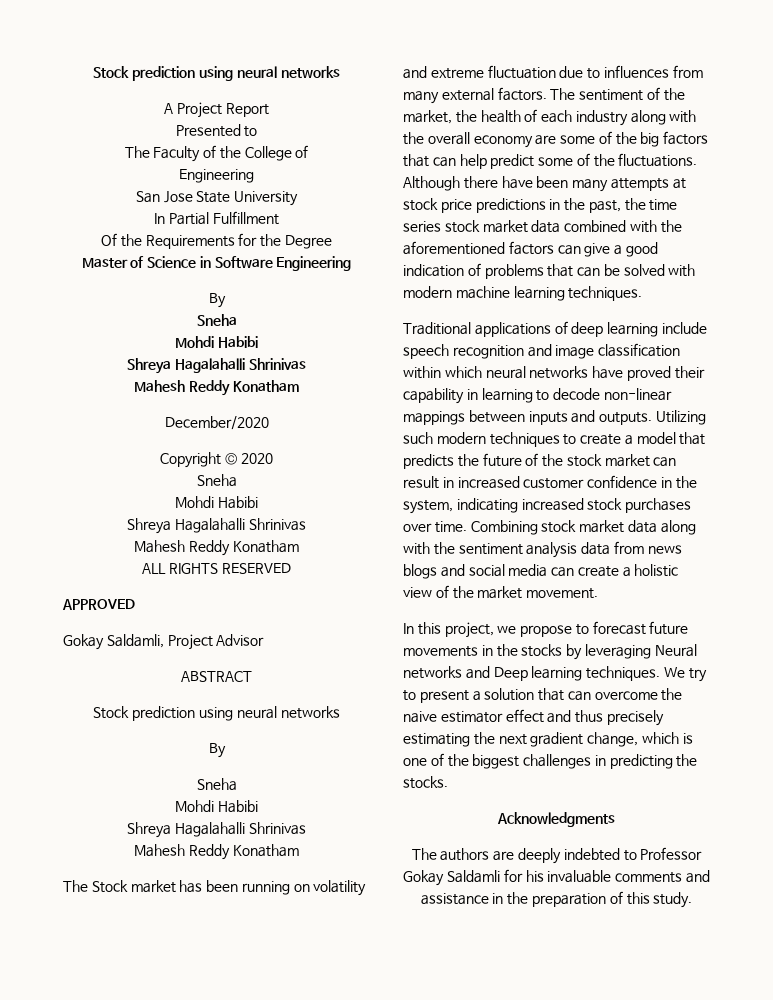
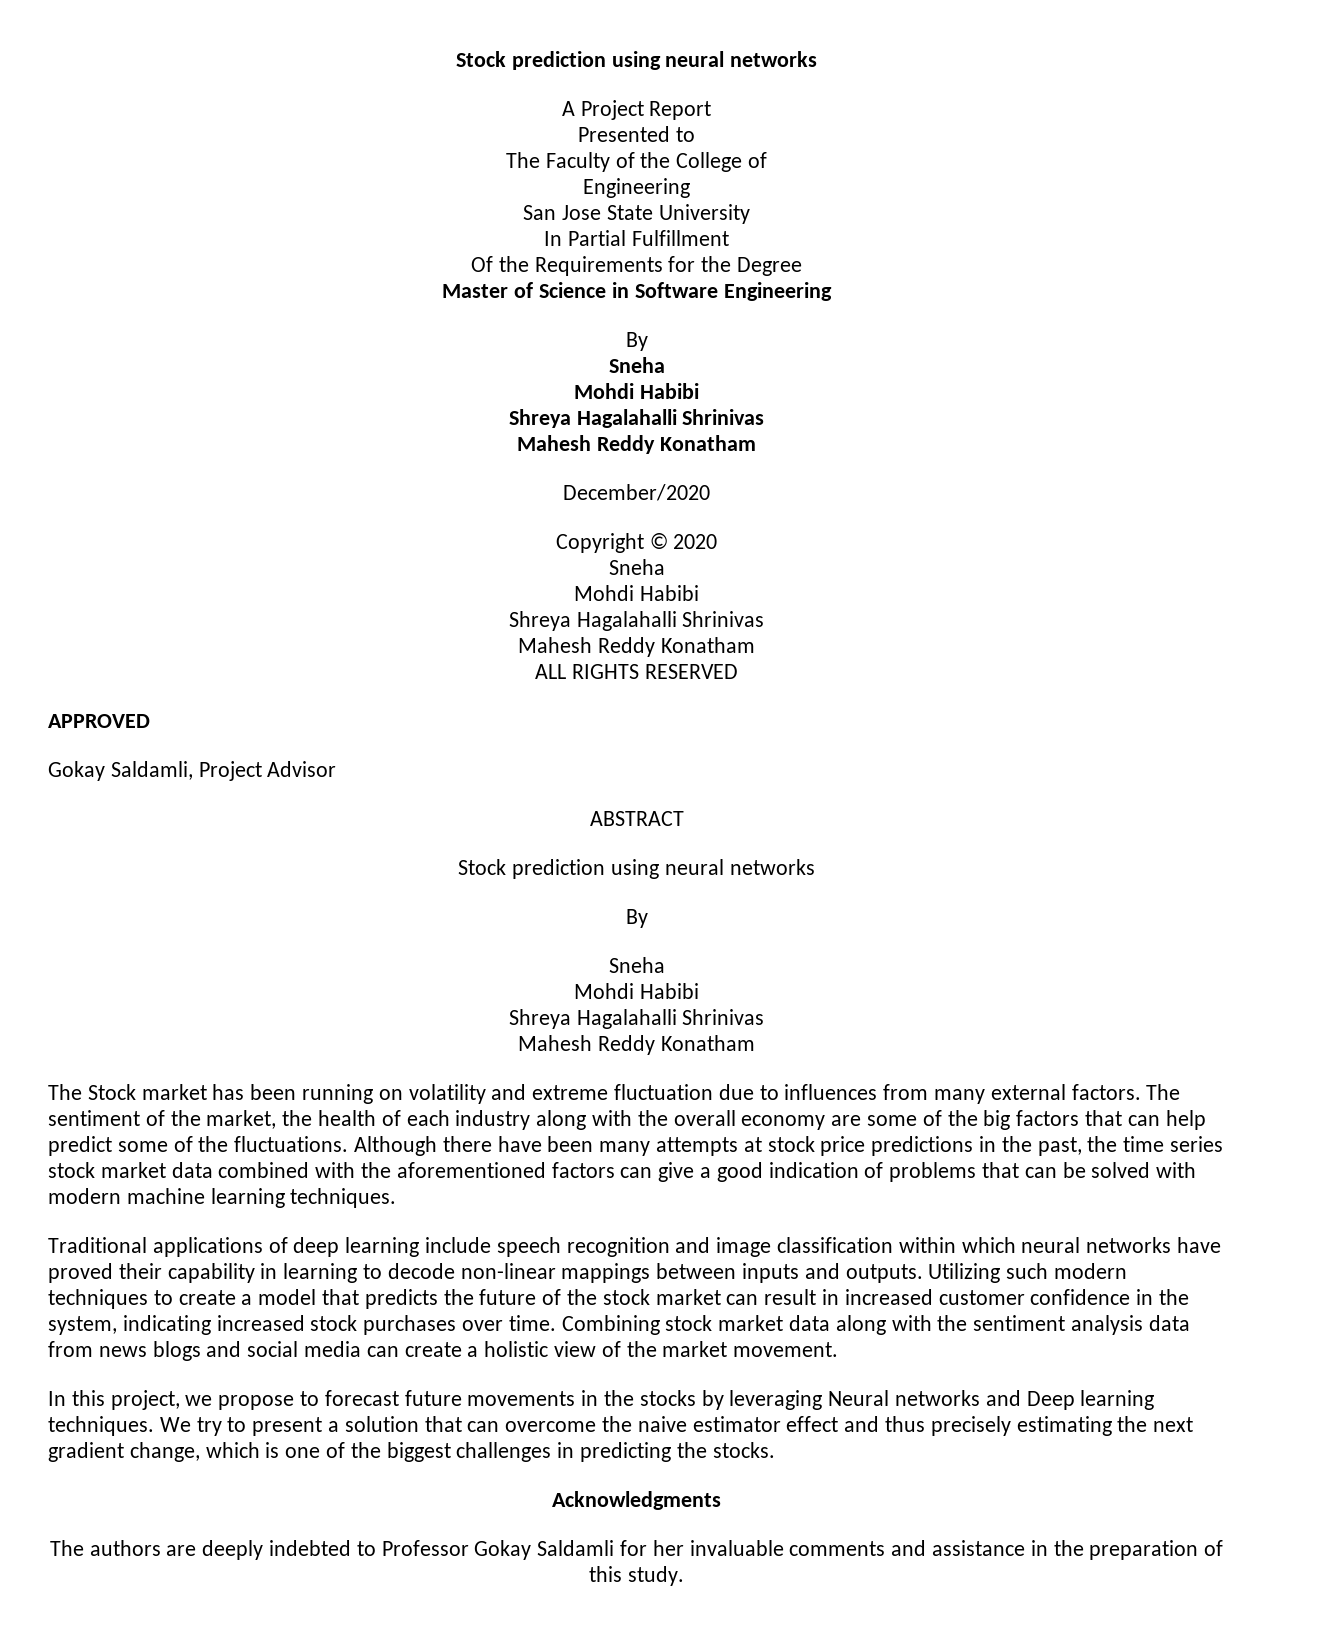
- The authors are deeply indebted to Professor Gokay Saldamli for his invaluable comments and assistance in the preparation of this study.
+ The authors are deeply indebted to Professor Gokay Saldamli for her invaluable comments and assistance in the preparation of this study.

